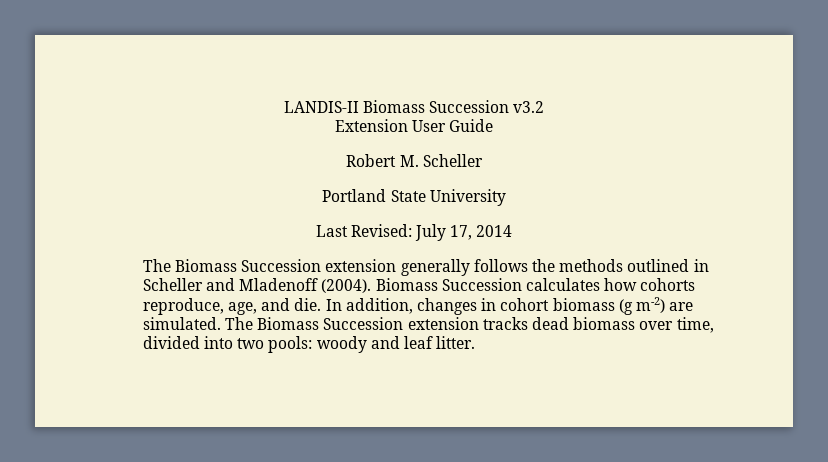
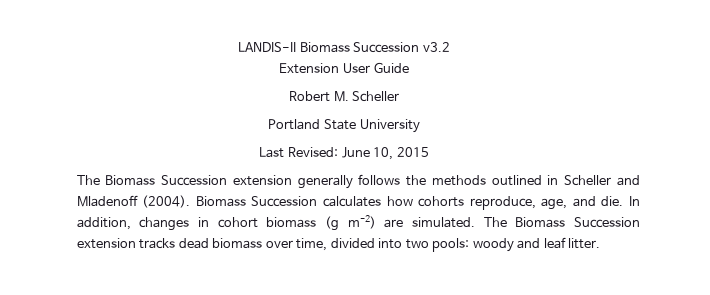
- Last Revised: July 17, 2014
+ Last Revised: June 10, 2015

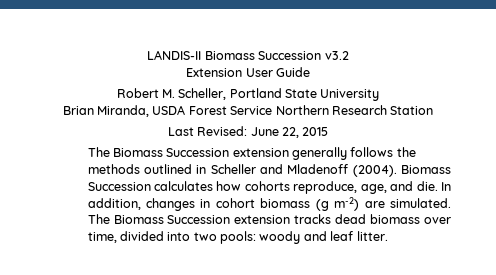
- Robert M. Scheller
- Portland State University
+ Robert M. Scheller, Portland State University
+ Brian Miranda, USDA Forest Service Northern Research Station
- Last Revised: June 10, 2015
+ Last Revised: June 22, 2015

